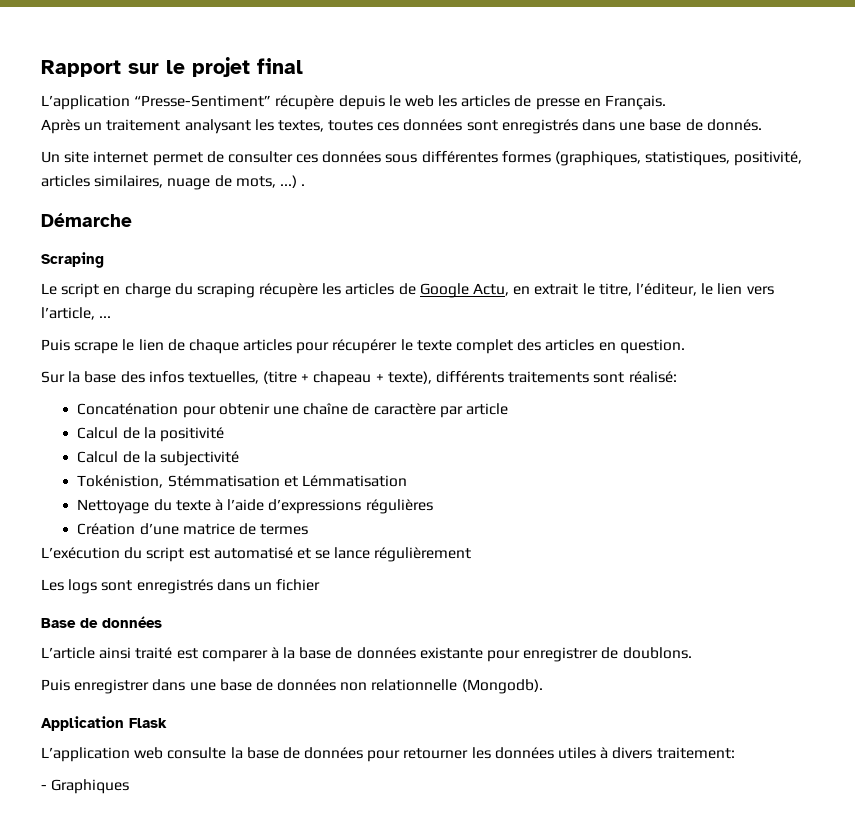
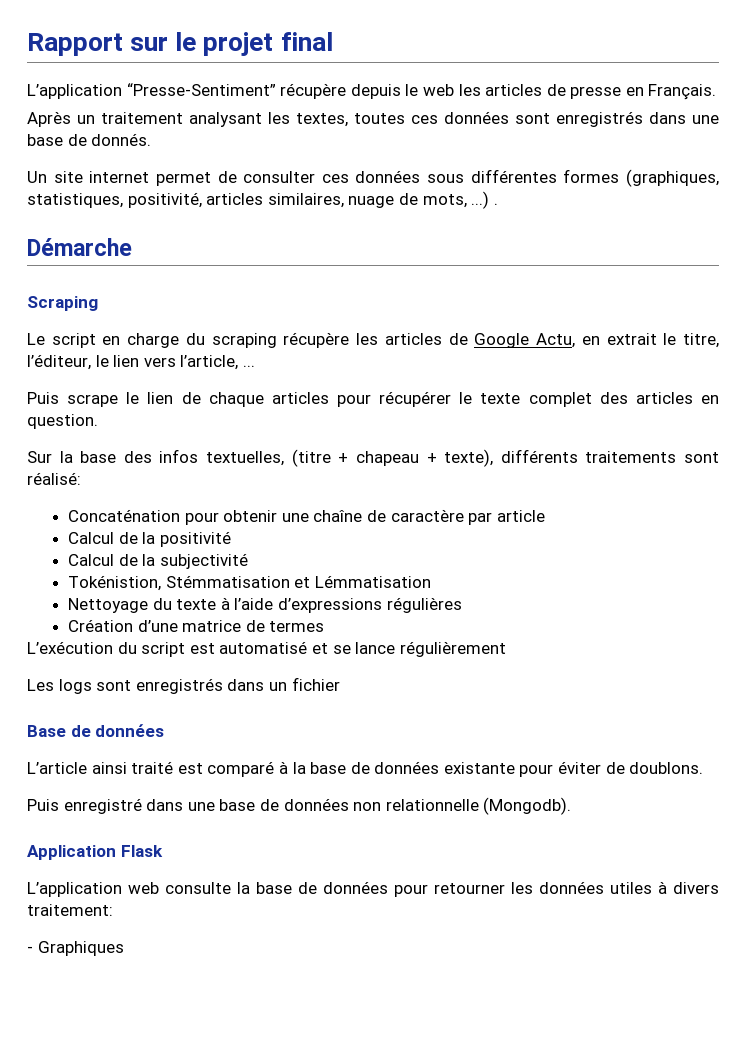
- L’article ainsi traité est comparer à la base de données existante pour enregistrer de doublons.
+ L’article ainsi traité est comparé à la base de données existante pour éviter de doublons.
- Puis enregistrer dans une base de données non relationnelle (Mongodb).
+ Puis enregistré dans une base de données non relationnelle (Mongodb).

